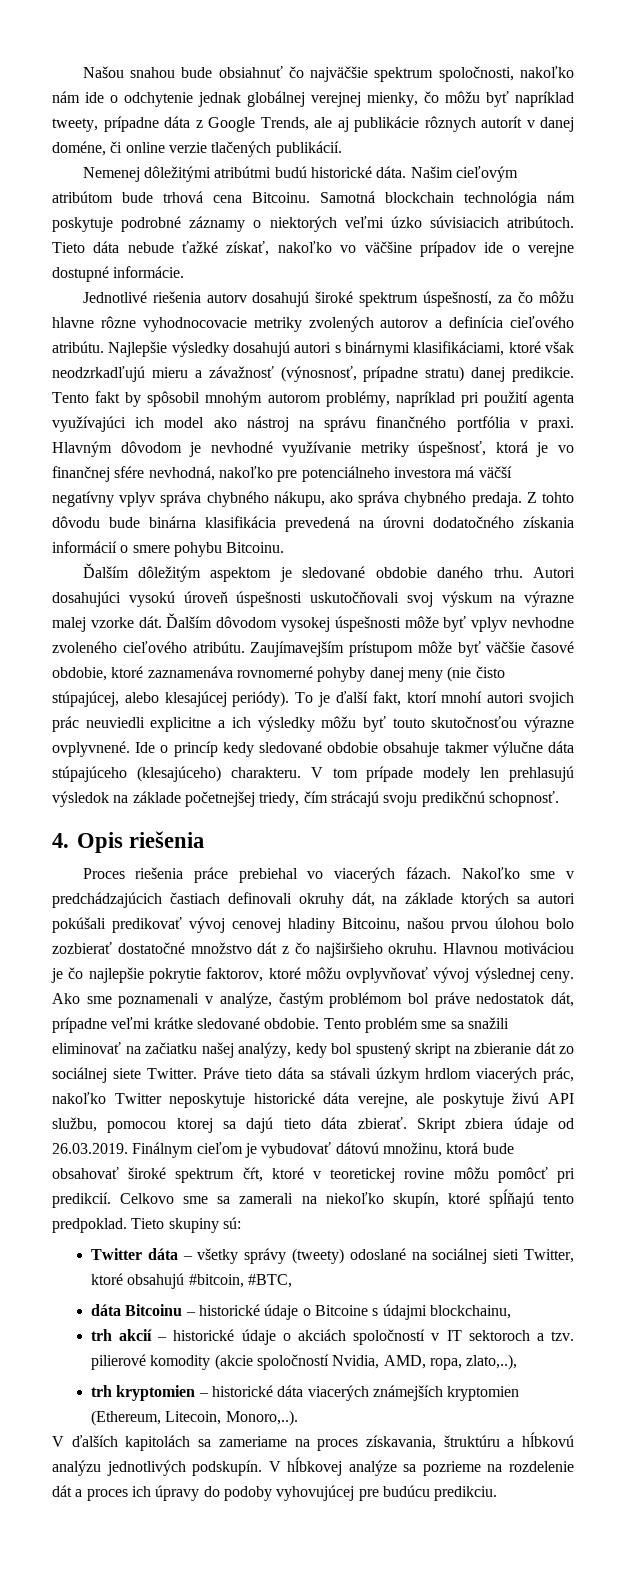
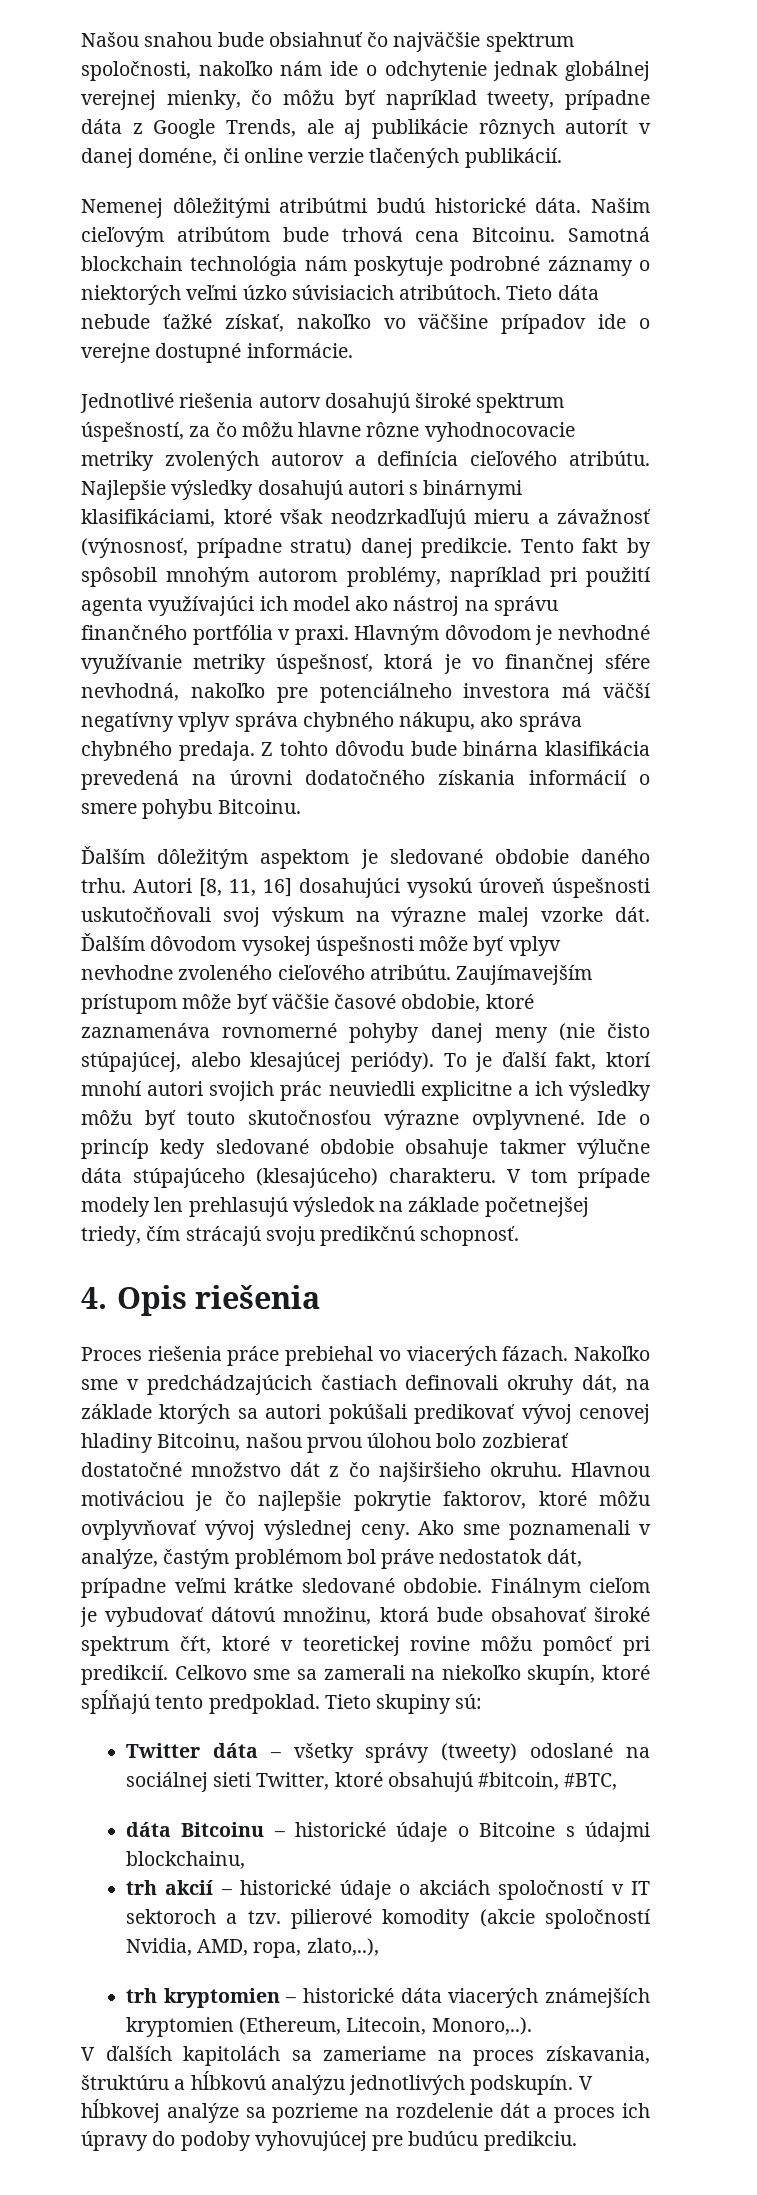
- Autori dosahujúci vysokú úroveň úspešnosti uskutočňovali svoj výskum na výrazne malej vzorke dát.
+ Autori [8, 11, 16] dosahujúci vysokú úroveň úspešnosti uskutočňovali svoj výskum na výrazne malej vzorke dát.
- Tento problém sme sa snažili eliminovať na začiatku našej analýzy, kedy bol spustený skript na zbieranie dát zo sociálnej siete Twitter. Práve tieto dáta sa stávali úzkym hrdlom viacerých prác, nakoľko Twitter neposkytuje historické dáta verejne, ale poskytuje živú API službu, pomocou ktorej sa dajú tieto dáta zbierať. Skript zbiera údaje od 26.03.2019. Finálnym cieľom je vybudovať dátovú množinu, ktorá bude obsahovať široké spektrum čŕt, ktoré v teoretickej rovine môžu pomôcť pri predikcií.
+ Finálnym cieľom je vybudovať dátovú množinu, ktorá bude obsahovať široké spektrum čŕt, ktoré v teoretickej rovine môžu pomôcť pri predikcií.

